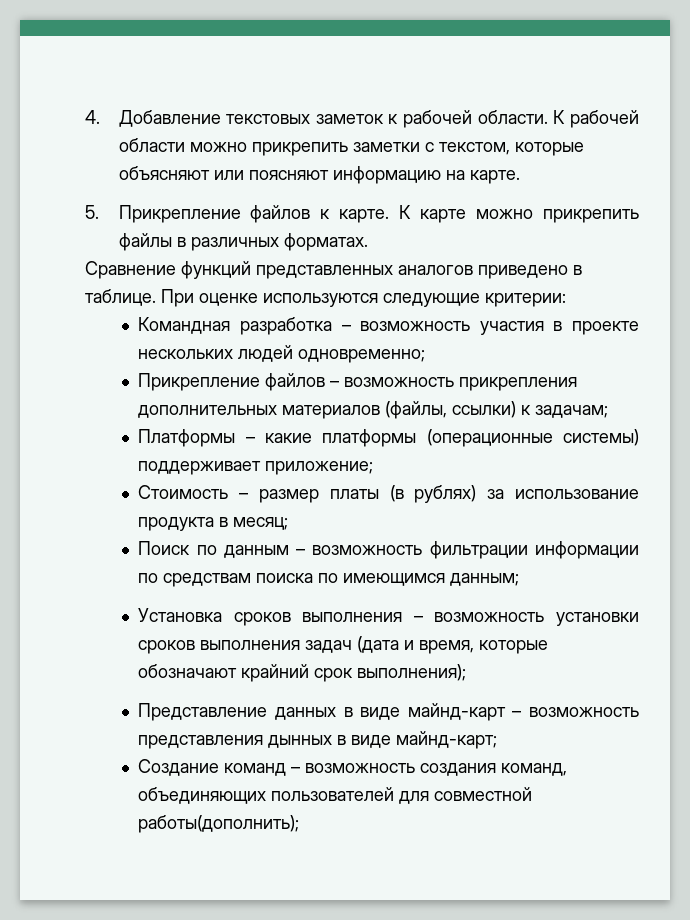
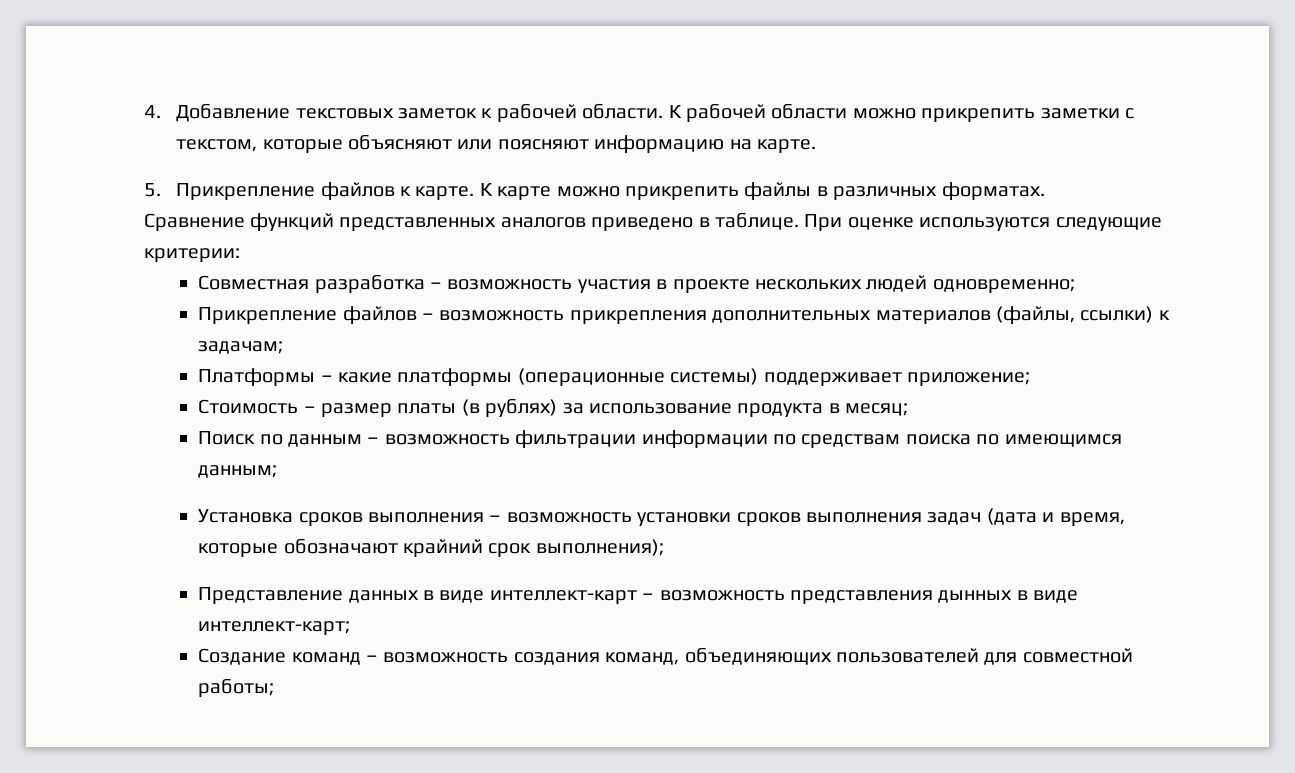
- Командная разработка – возможность участия в проекте нескольких людей одновременно;
+ Совместная разработка – возможность участия в проекте нескольких людей одновременно;
- Представление данных в виде майнд-карт – возможность представления дынных в виде майнд-карт;
+ Представление данных в виде интеллект-карт – возможность представления дынных в виде интеллект-карт;
- Создание команд – возможность создания команд, объединяющих пользователей для совместной работы(дополнить);
+ Создание команд – возможность создания команд, объединяющих пользователей для совместной работы;

